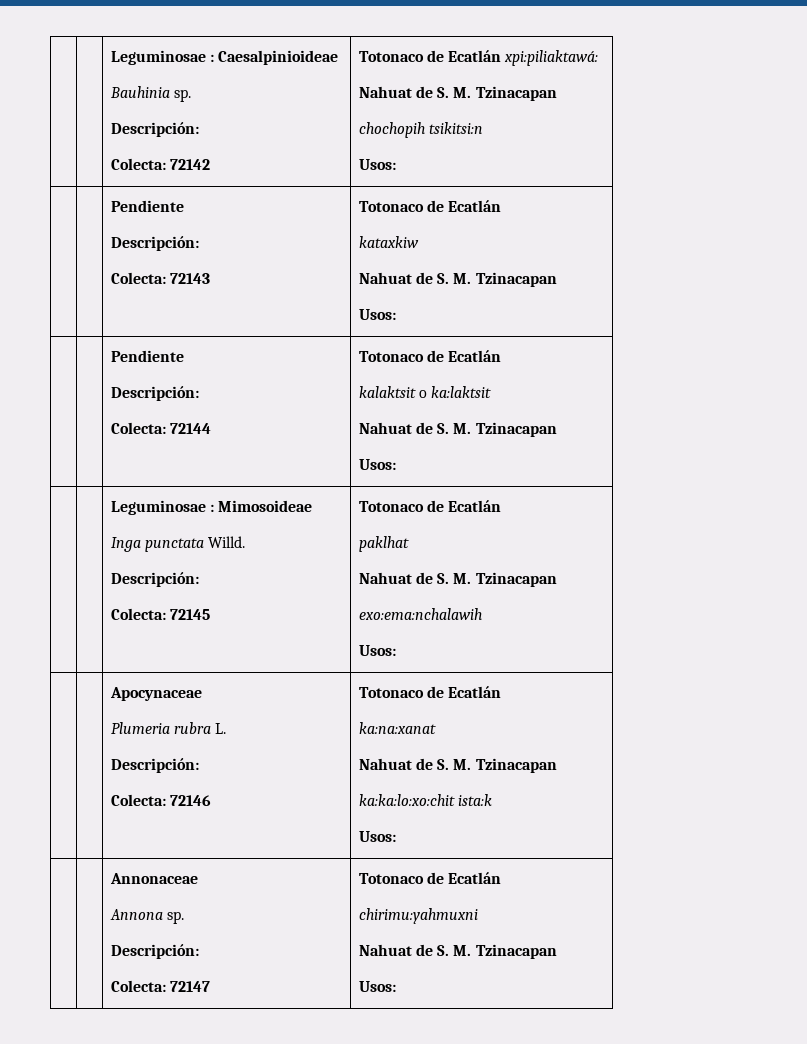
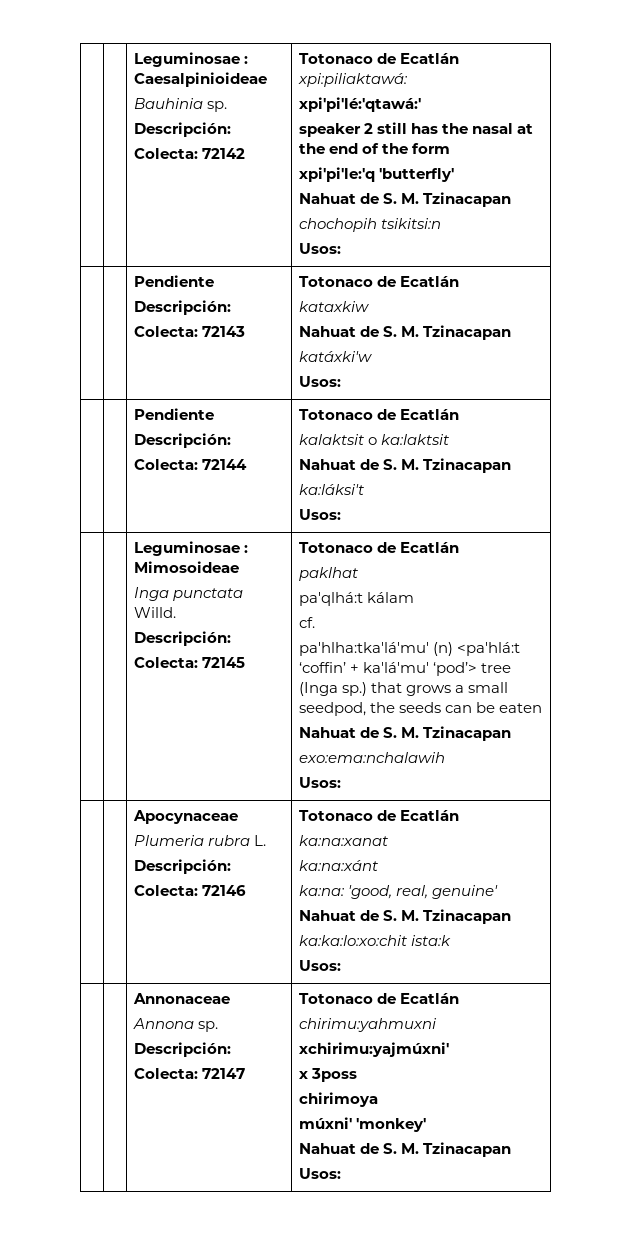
  | | Leguminosae : Caesalpinioideae
  Bauhinia sp.
  Descripción:
  Colecta: 72142 | Totonaco de Ecatlán xpi:piliaktawá:
+ xpi'pi'lé:'qtawá:'
+ speaker 2 still has the nasal at the end of the form
+ xpi'pi'le:'q 'butterfly'
  Nahuat de S. M. Tzinacapan
  chochopih tsikitsi:n
  Usos:
  | | Pendiente
  Descripción:
  Colecta: 72143 | Totonaco de Ecatlán
  kataxkiw
  Nahuat de S. M. Tzinacapan
+ katáxki'w
  Usos:
  | | Pendiente
  Descripción:
  Colecta: 72144 | Totonaco de Ecatlán
  kalaktsit o ka:laktsit
  Nahuat de S. M. Tzinacapan
+ ka:láksi't
+ pa'qlhá:t kálam
+ cf.
+ pa'hlha:tka'lá'mu' (n) <pa'hlá:t ‘coffin’ + ka'lá'mu' ‘pod’> tree (Inga sp.) that grows a small seedpod, the seeds can be eaten
  | | Apocynaceae
  Plumeria rubra L.
  Descripción:
  Colecta: 72146 | Totonaco de Ecatlán
  ka:na:xanat
+ ka:na:xánt
+ ka:na: 'good, real, genuine'
  | | Annonaceae
  Annona sp.
  Descripción:
  Colecta: 72147 | Totonaco de Ecatlán
  chirimu:yahmuxni
+ xchirimu:yajmúxni'
+ x 3poss
+ chirimoya
+ múxni' 'monkey'

